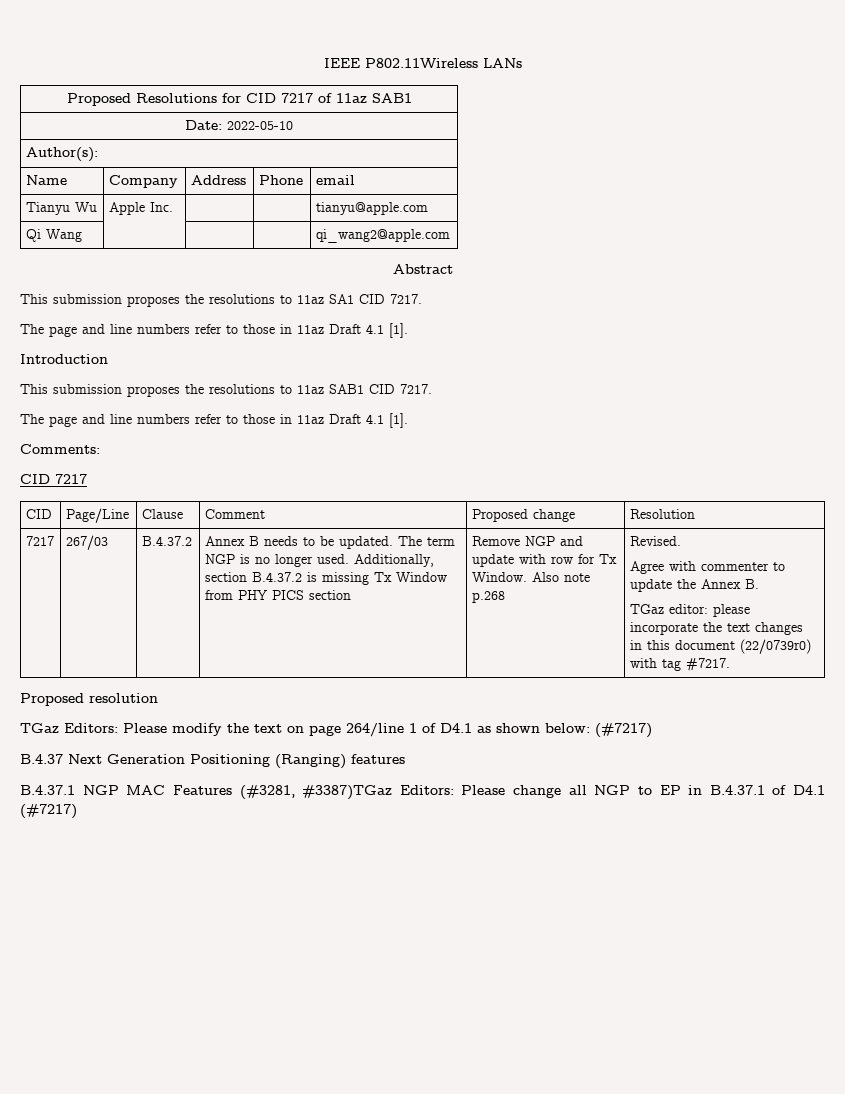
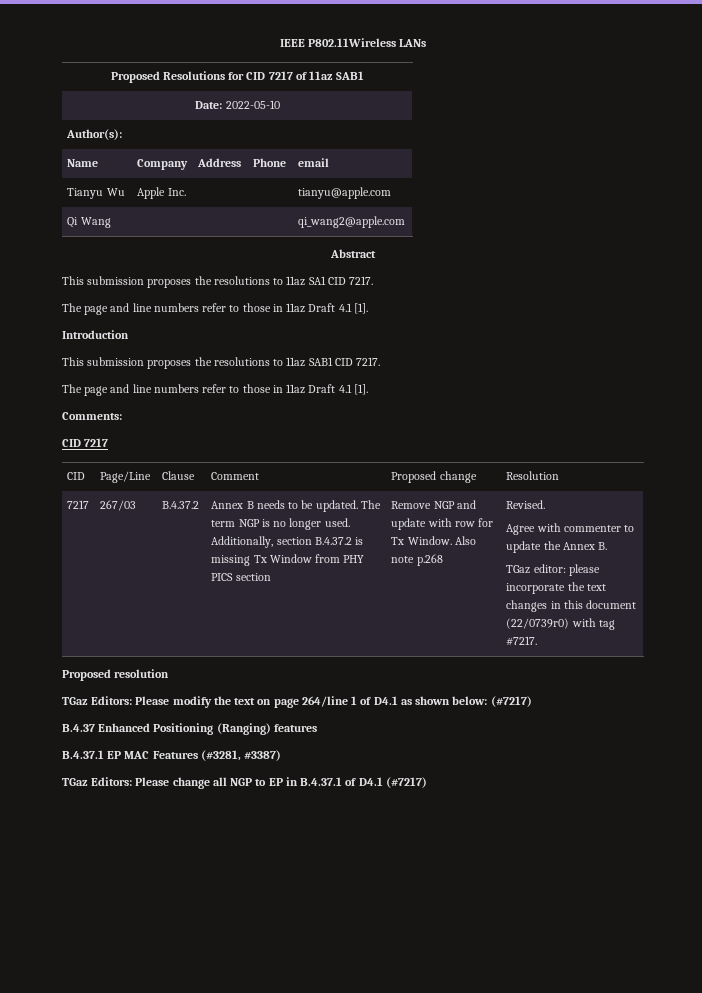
- B.4.37 Next Generation Positioning (Ranging) features
+ B.4.37 Enhanced Positioning (Ranging) features
- B.4.37.1 NGP MAC Features (#3281, #3387)TGaz Editors: Please change all NGP to EP in B.4.37.1 of D4.1 (#7217)
+ B.4.37.1 EP MAC Features (#3281, #3387)
+ TGaz Editors: Please change all NGP to EP in B.4.37.1 of D4.1 (#7217)

